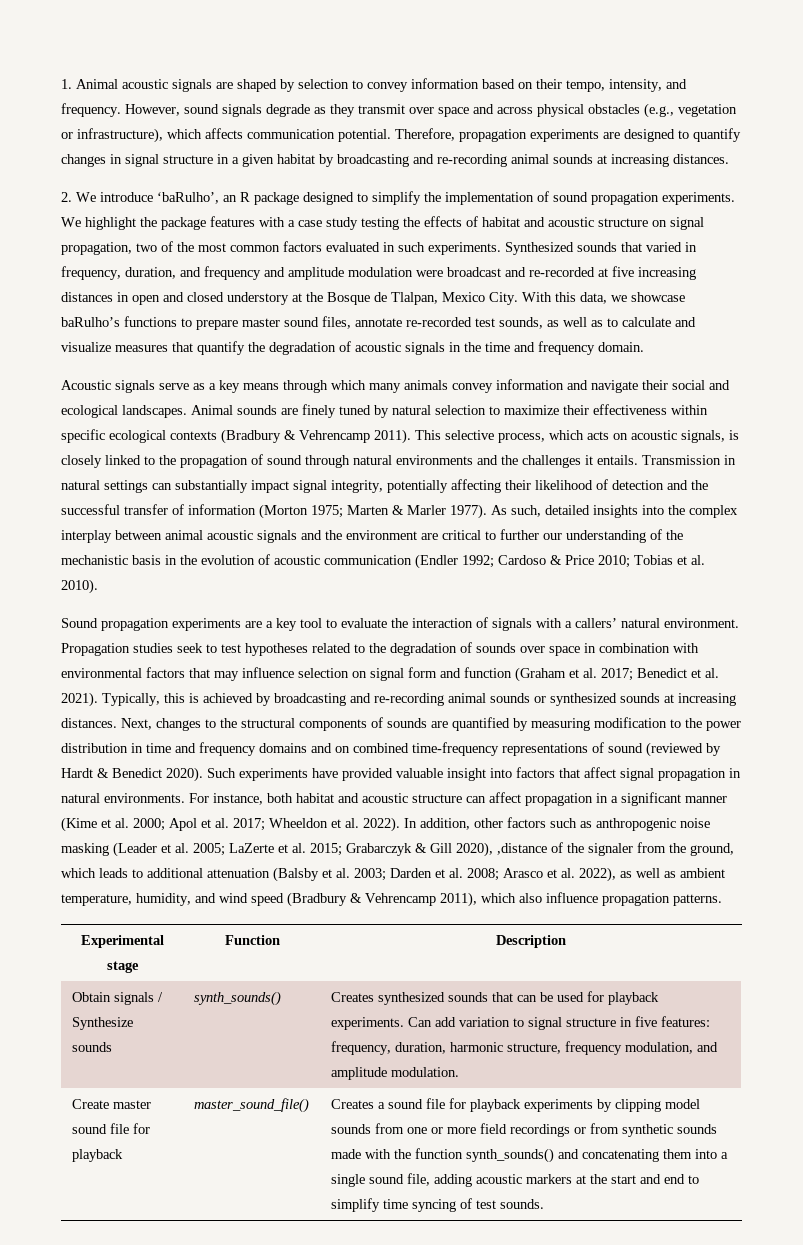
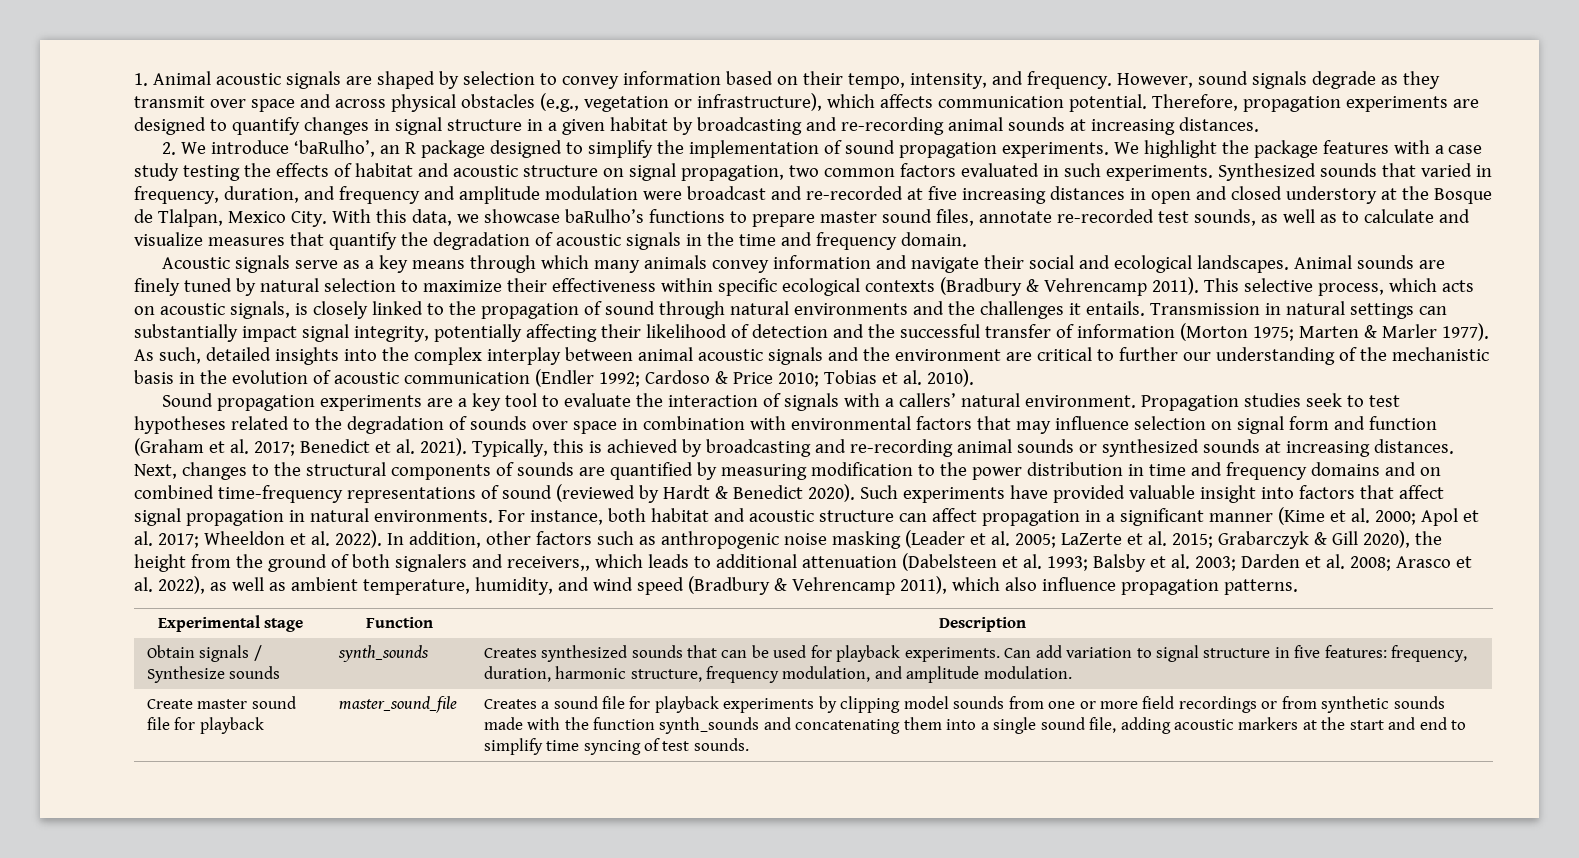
- We highlight the package features with a case study testing the effects of habitat and acoustic structure on signal propagation, two of the most common factors evaluated in such experiments.
+ We highlight the package features with a case study testing the effects of habitat and acoustic structure on signal propagation, two common factors evaluated in such experiments.
- In addition, other factors such as anthropogenic noise masking (Leader et al. 2005; LaZerte et al. 2015; Grabarczyk & Gill 2020), ,distance of the signaler from the ground, which leads to additional attenuation (Balsby et al. 2003; Darden et al. 2008; Arasco et al. 2022), as well as ambient temperature, humidity, and wind speed (Bradbury & Vehrencamp 2011), which also influence propagation patterns.
+ In addition, other factors such as anthropogenic noise masking (Leader et al. 2005; LaZerte et al. 2015; Grabarczyk & Gill 2020), the height from the ground of both signalers and receivers,, which leads to additional attenuation (Dabelsteen et al. 1993; Balsby et al. 2003; Darden et al. 2008; Arasco et al. 2022), as well as ambient temperature, humidity, and wind speed (Bradbury & Vehrencamp 2011), which also influence propagation patterns.
- Obtain signals / Synthesize sounds | synth_sounds() | Creates synthesized sounds that can be used for playback experiments. Can add variation to signal structure in five features: frequency, duration, harmonic structure, frequency modulation, and amplitude modulation.
+ Obtain signals / Synthesize sounds | synth_sounds | Creates synthesized sounds that can be used for playback experiments. Can add variation to signal structure in five features: frequency, duration, harmonic structure, frequency modulation, and amplitude modulation.
- master_sound_file()
+ master_sound_file
- Creates a sound file for playback experiments by clipping model sounds from one or more field recordings or from synthetic sounds made with the function synth_sounds() and concatenating them into a single sound file, adding acoustic markers at the start and end to simplify time syncing of test sounds.
+ Creates a sound file for playback experiments by clipping model sounds from one or more field recordings or from synthetic sounds made with the function synth_sounds and concatenating them into a single sound file, adding acoustic markers at the start and end to simplify time syncing of test sounds.

